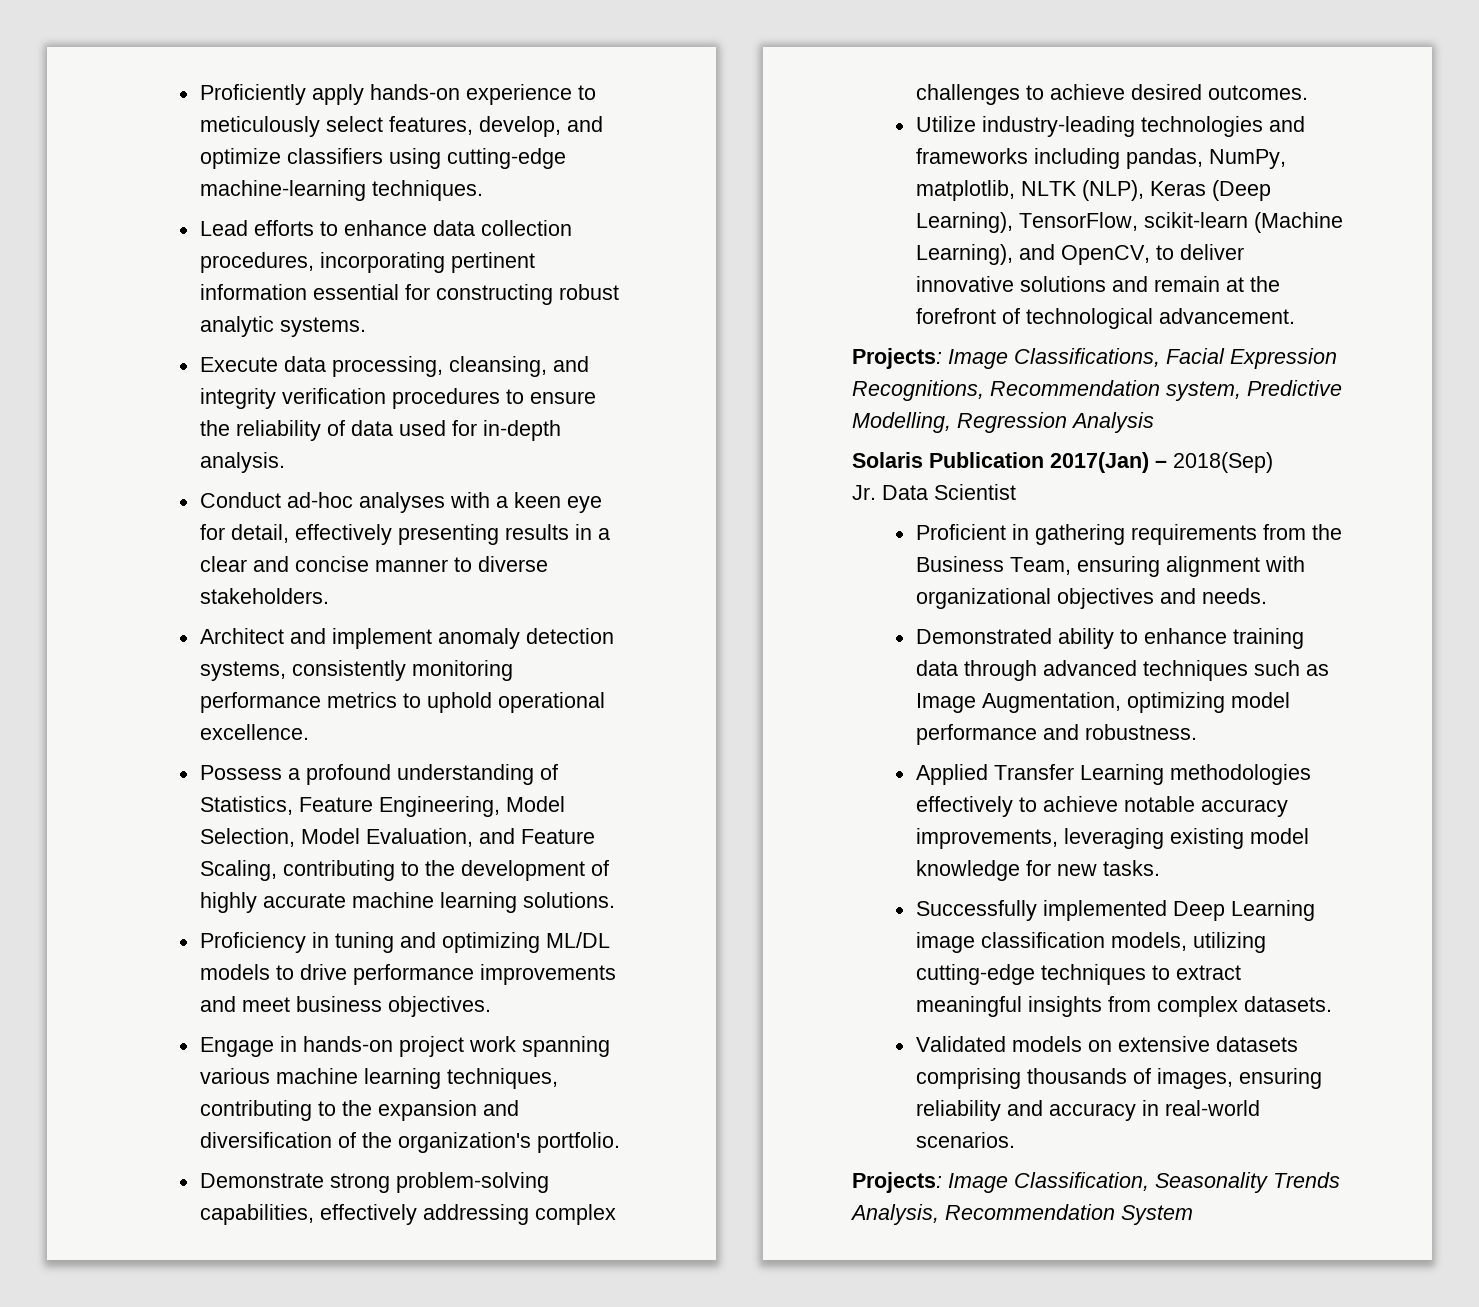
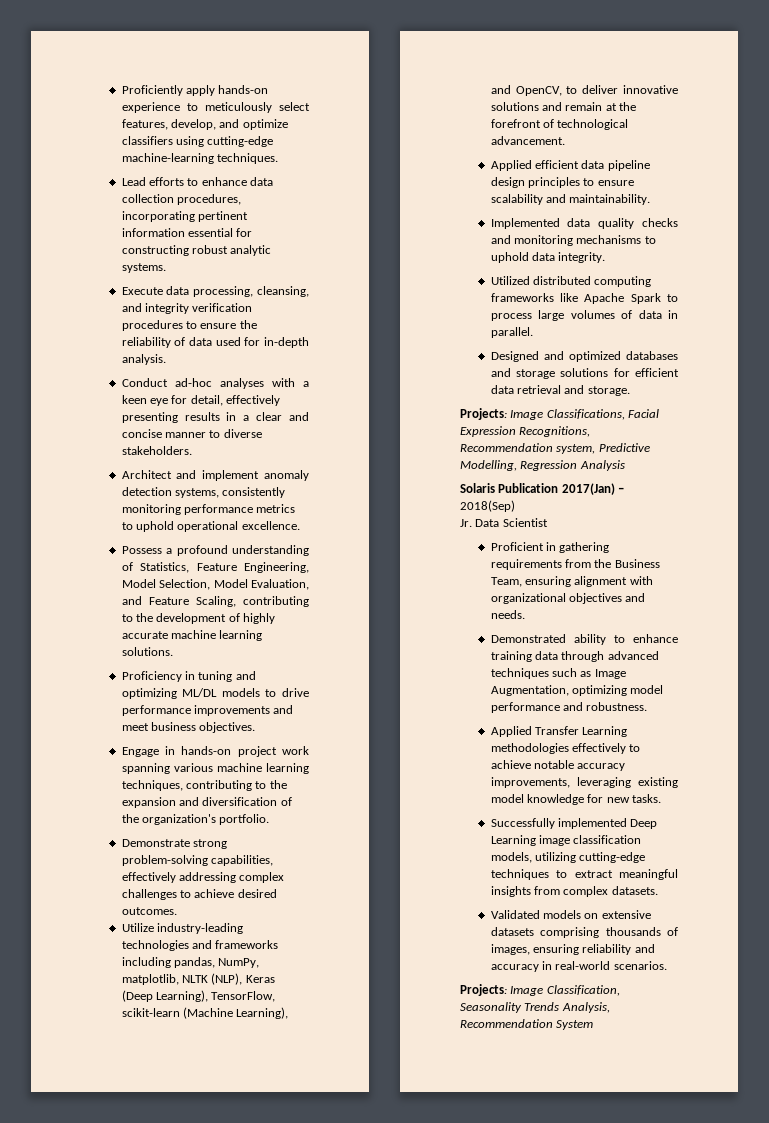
+ Applied efficient data pipeline design principles to ensure scalability and maintainability.
+ Implemented data quality checks and monitoring mechanisms to uphold data integrity.
+ Utilized distributed computing frameworks like Apache Spark to process large volumes of data in parallel.
+ Designed and optimized databases and storage solutions for efficient data retrieval and storage.

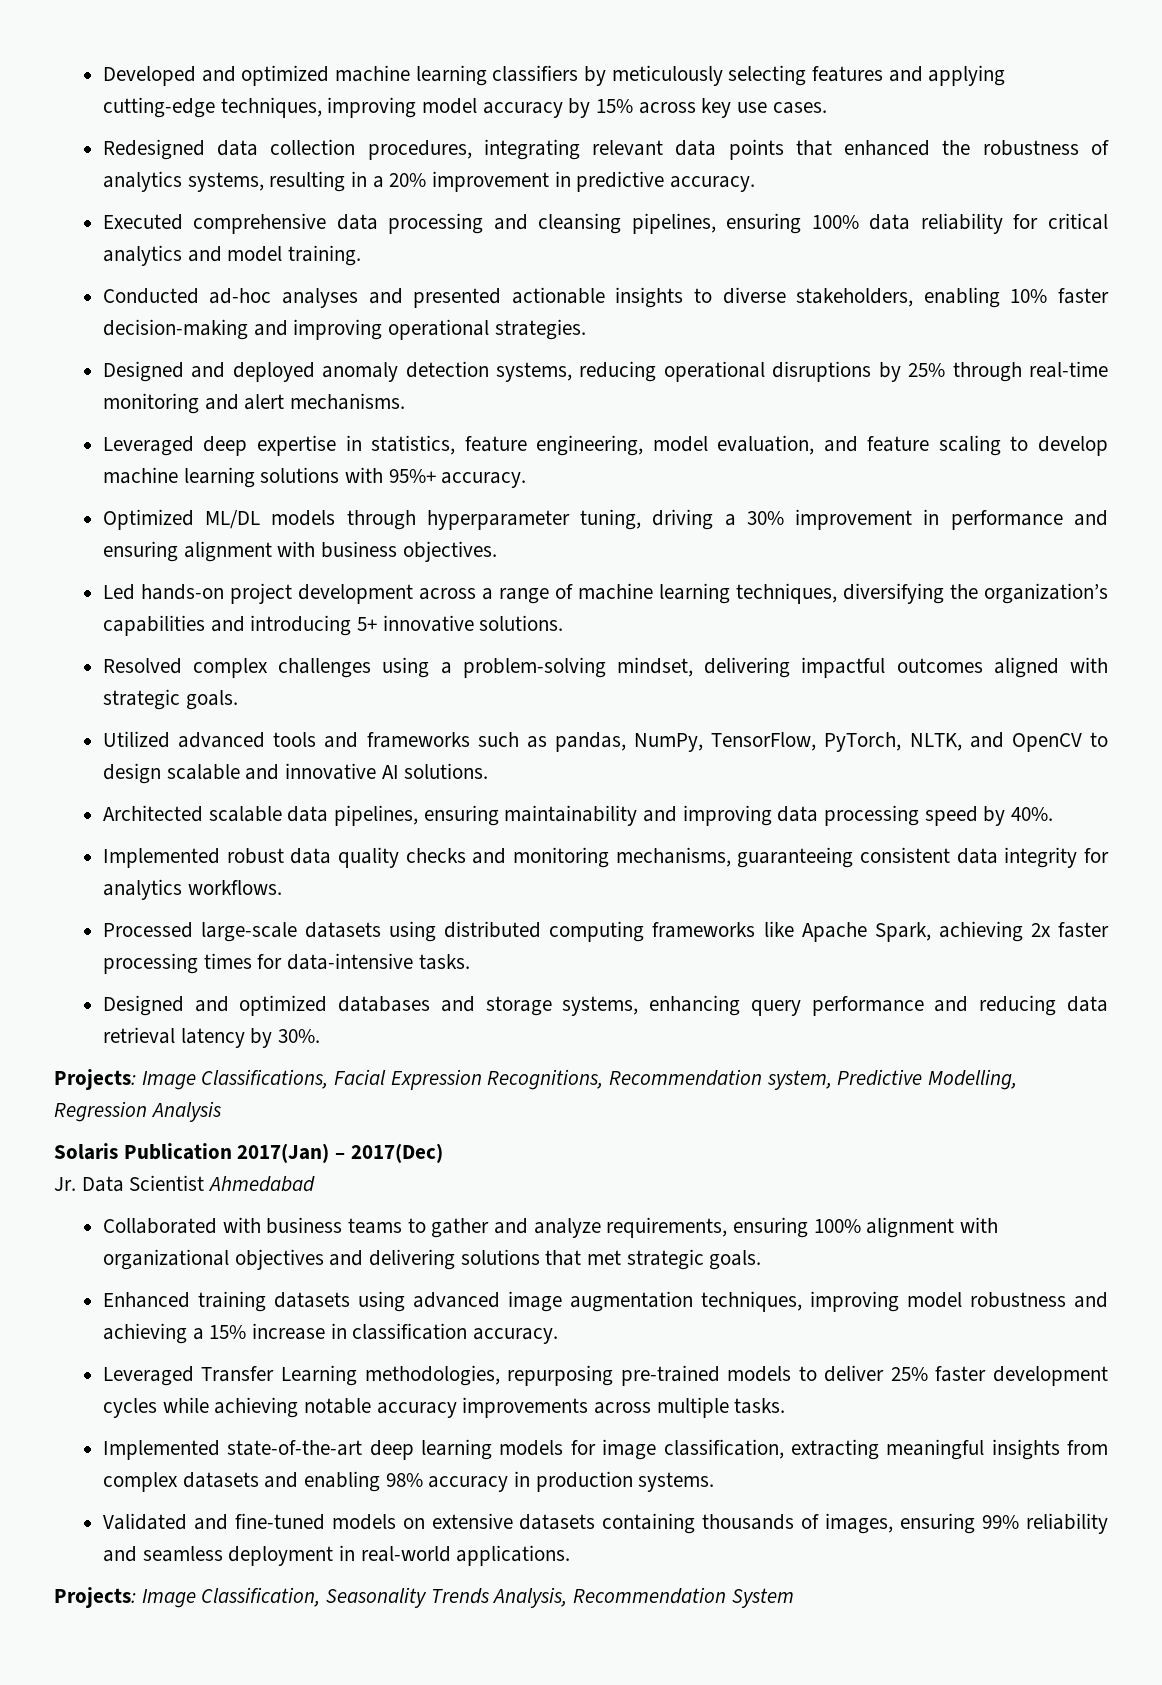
- Proficiently apply hands-on experience to meticulously select features, develop, and optimize classifiers using cutting-edge machine-learning techniques.
- Lead efforts to enhance data collection procedures, incorporating pertinent information essential for constructing robust analytic systems.
- Execute data processing, cleansing, and integrity verification procedures to ensure the reliability of data used for in-depth analysis.
- Conduct ad-hoc analyses with a keen eye for detail, effectively presenting results in a clear and concise manner to diverse stakeholders.
- Architect and implement anomaly detection systems, consistently monitoring performance metrics to uphold operational excellence.
- Possess a profound understanding of Statistics, Feature Engineering, Model Selection, Model Evaluation, and Feature Scaling, contributing to the development of highly accurate machine learning solutions.
- Proficiency in tuning and optimizing ML/DL models to drive performance improvements and meet business objectives.
- Engage in hands-on project work spanning various machine learning techniques, contributing to the expansion and diversification of the organization's portfolio.
- Demonstrate strong problem-solving capabilities, effectively addressing complex challenges to achieve desired outcomes.
- Utilize industry-leading technologies and frameworks including pandas, NumPy, matplotlib, NLTK (NLP), Keras (Deep Learning), TensorFlow, scikit-learn (Machine Learning), and OpenCV, to deliver innovative solutions and remain at the forefront of technological advancement.
- Applied efficient data pipeline design principles to ensure scalability and maintainability.
- Implemented data quality checks and monitoring mechanisms to uphold data integrity.
- Utilized distributed computing frameworks like Apache Spark to process large volumes of data in parallel.
+ Developed and optimized machine learning classifiers by meticulously selecting features and applying cutting-edge techniques, improving model accuracy by 15% across key use cases.
+ Redesigned data collection procedures, integrating relevant data points that enhanced the robustness of analytics systems, resulting in a 20% improvement in predictive accuracy.
+ Executed comprehensive data processing and cleansing pipelines, ensuring 100% data reliability for critical analytics and model training.
+ Conducted ad-hoc analyses and presented actionable insights to diverse stakeholders, enabling 10% faster decision-making and improving operational strategies.
+ Designed and deployed anomaly detection systems, reducing operational disruptions by 25% through real-time monitoring and alert mechanisms.
+ Leveraged deep expertise in statistics, feature engineering, model evaluation, and feature scaling to develop machine learning solutions with 95%+ accuracy.
+ Optimized ML/DL models through hyperparameter tuning, driving a 30% improvement in performance and ensuring alignment with business objectives.
+ Led hands-on project development across a range of machine learning techniques, diversifying the organization’s capabilities and introducing 5+ innovative solutions.
+ Resolved complex challenges using a problem-solving mindset, delivering impactful outcomes aligned with strategic goals.
+ Utilized advanced tools and frameworks such as pandas, NumPy, TensorFlow, PyTorch, NLTK, and OpenCV to design scalable and innovative AI solutions.
+ Architected scalable data pipelines, ensuring maintainability and improving data processing speed by 40%.
+ Implemented robust data quality checks and monitoring mechanisms, guaranteeing consistent data integrity for analytics workflows.
+ Processed large-scale datasets using distributed computing frameworks like Apache Spark, achieving 2x faster processing times for data-intensive tasks.
- Designed and optimized databases and storage solutions for efficient data retrieval and storage.
+ Designed and optimized databases and storage systems, enhancing query performance and reducing data retrieval latency by 30%.
- Solaris Publication 2017(Jan) – 2018(Sep)
+ Solaris Publication 2017(Jan) – 2017(Dec)
- Jr. Data Scientist
- Proficient in gathering requirements from the Business Team, ensuring alignment with organizational objectives and needs.
- Demonstrated ability to enhance training data through advanced techniques such as Image Augmentation, optimizing model performance and robustness.
- Applied Transfer Learning methodologies effectively to achieve notable accuracy improvements, leveraging existing model knowledge for new tasks.
- Successfully implemented Deep Learning image classification models, utilizing cutting-edge techniques to extract meaningful insights from complex datasets.
+ Jr. Data Scientist Ahmedabad
+ Collaborated with business teams to gather and analyze requirements, ensuring 100% alignment with organizational objectives and delivering solutions that met strategic goals.
+ Enhanced training datasets using advanced image augmentation techniques, improving model robustness and achieving a 15% increase in classification accuracy.
+ Leveraged Transfer Learning methodologies, repurposing pre-trained models to deliver 25% faster development cycles while achieving notable accuracy improvements across multiple tasks.
+ Implemented state-of-the-art deep learning models for image classification, extracting meaningful insights from complex datasets and enabling 98% accuracy in production systems.
- Validated models on extensive datasets comprising thousands of images, ensuring reliability and accuracy in real-world scenarios.
+ Validated and fine-tuned models on extensive datasets containing thousands of images, ensuring 99% reliability and seamless deployment in real-world applications.

